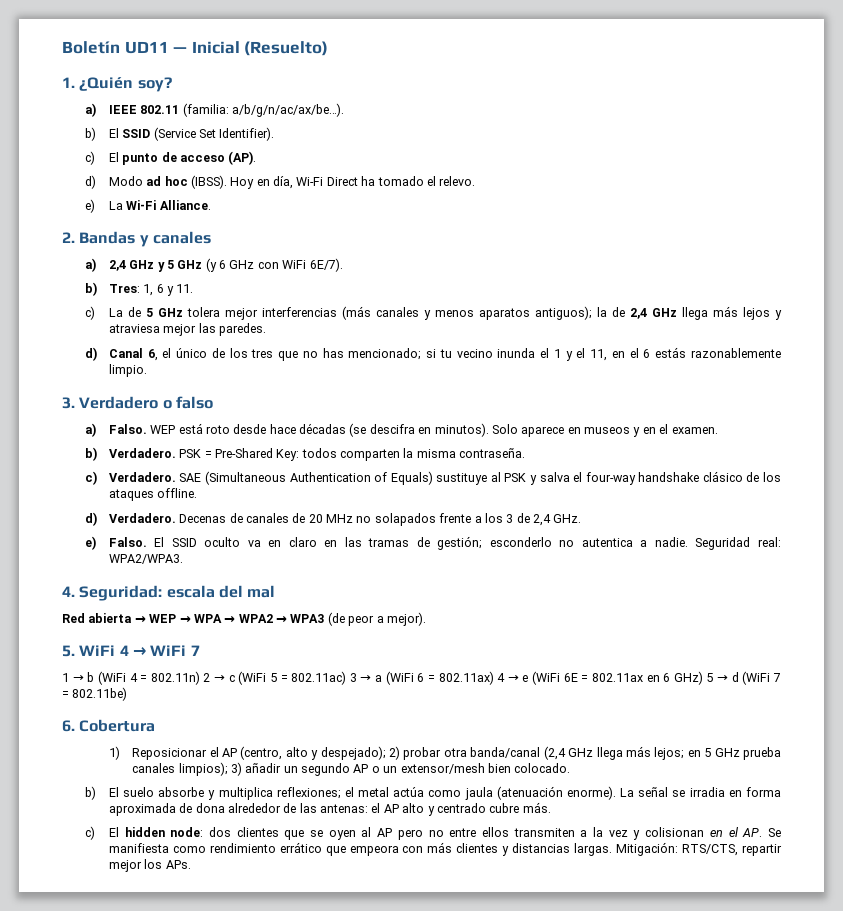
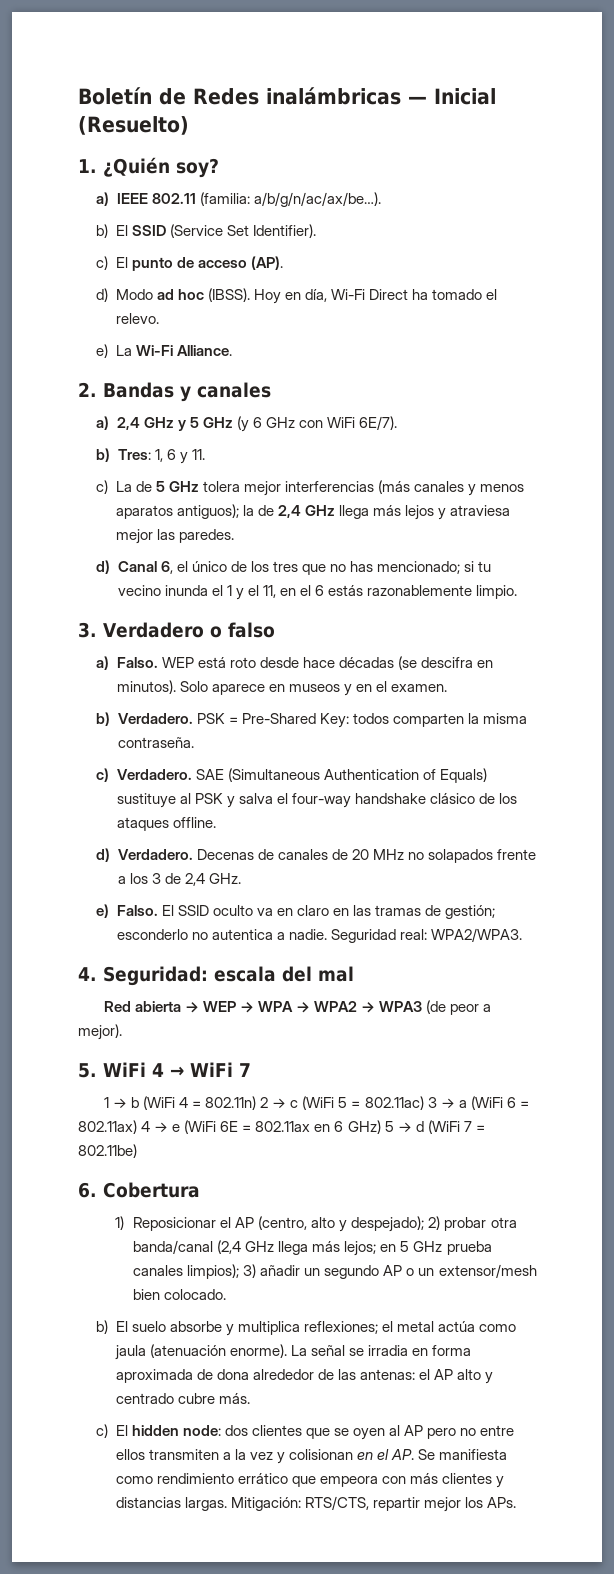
- Boletín UD11 — Inicial (Resuelto)
+ Boletín de Redes inalámbricas — Inicial (Resuelto)

